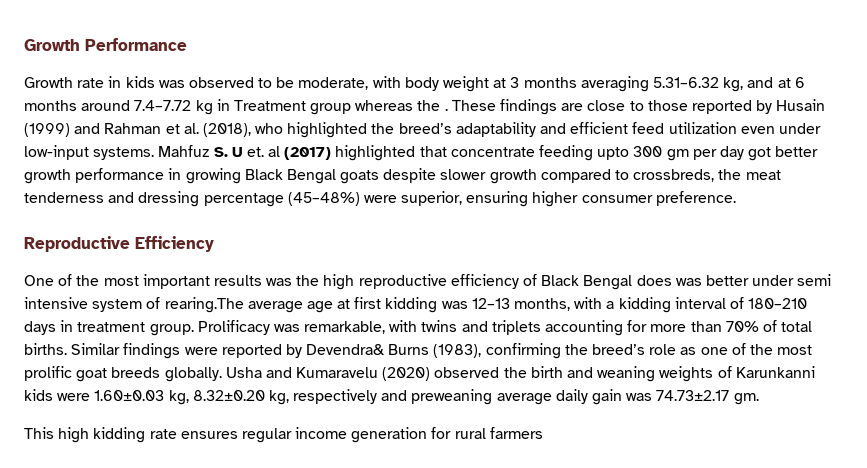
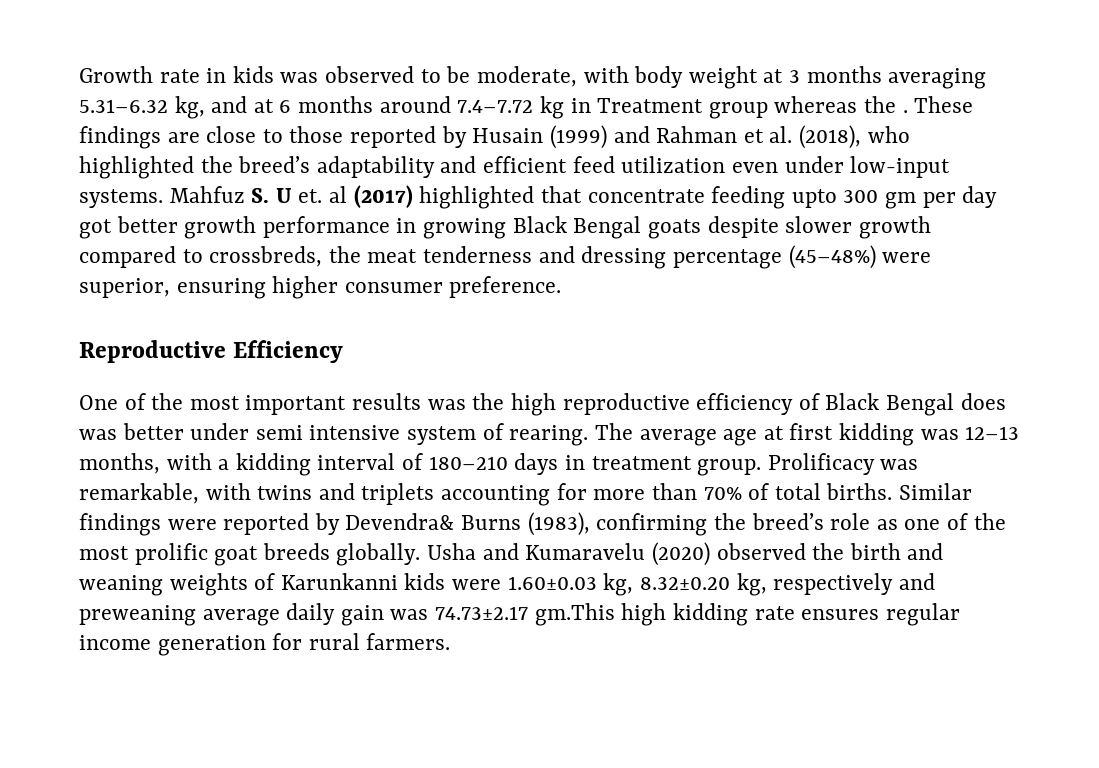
- Growth Performance
- One of the most important results was the high reproductive efficiency of Black Bengal does was better under semi intensive system of rearing.The average age at first kidding was 12–13 months, with a kidding interval of 180–210 days in treatment group.
+ One of the most important results was the high reproductive efficiency of Black Bengal does was better under semi intensive system of rearing. The average age at first kidding was 12–13 months, with a kidding interval of 180–210 days in treatment group.
- Usha and Kumaravelu (2020) observed the birth and weaning weights of Karunkanni kids were 1.60±0.03 kg, 8.32±0.20 kg, respectively and preweaning average daily gain was 74.73±2.17 gm.
- This high kidding rate ensures regular income generation for rural farmers
+ Usha and Kumaravelu (2020) observed the birth and weaning weights of Karunkanni kids were 1.60±0.03 kg, 8.32±0.20 kg, respectively and preweaning average daily gain was 74.73±2.17 gm.This high kidding rate ensures regular income generation for rural farmers.

